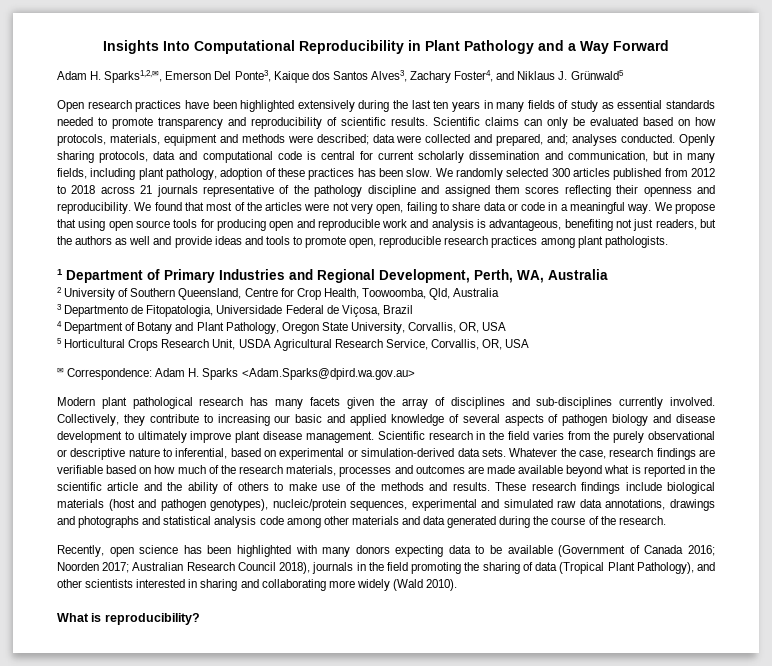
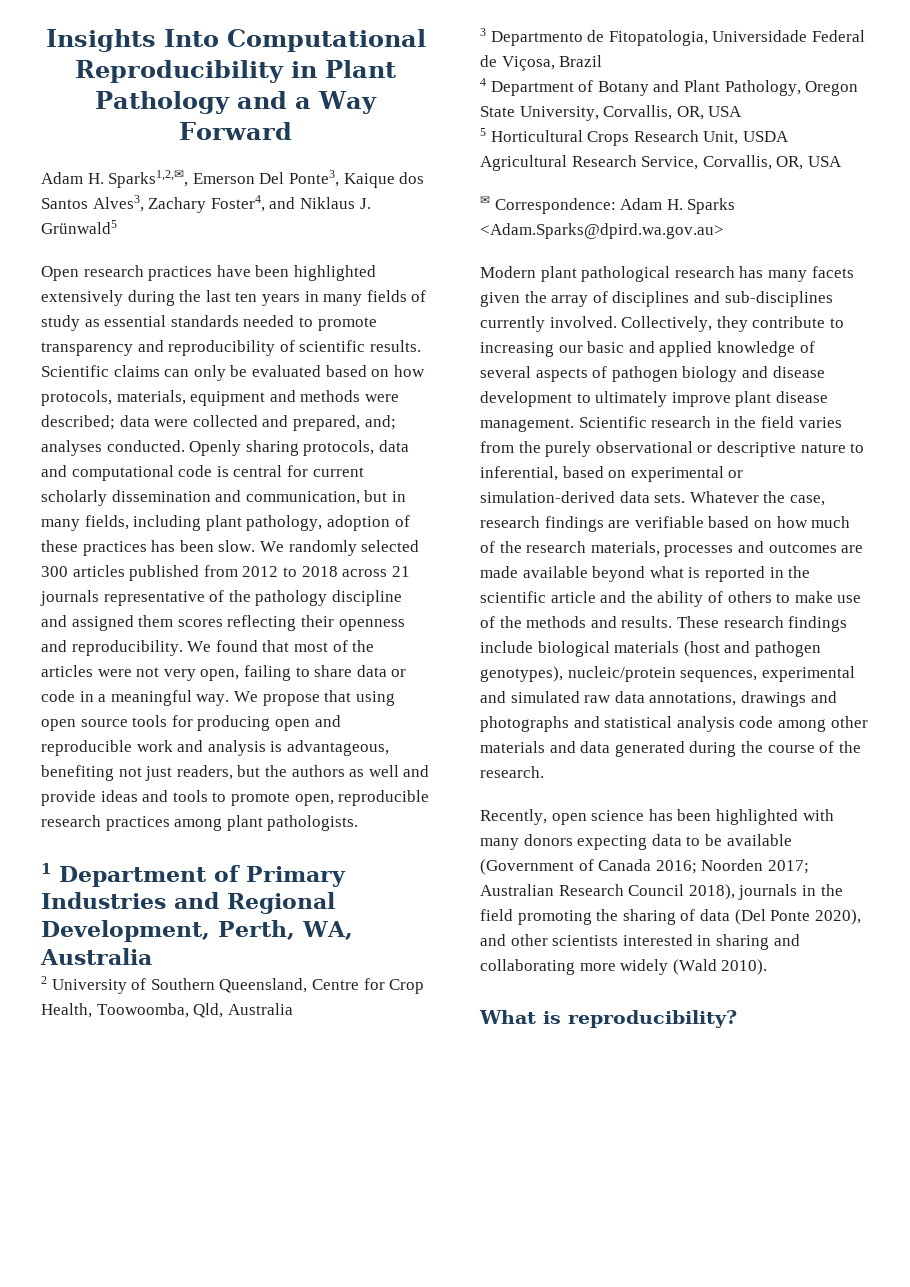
- Recently, open science has been highlighted with many donors expecting data to be available (Government of Canada 2016; Noorden 2017; Australian Research Council 2018), journals in the field promoting the sharing of data (Tropical Plant Pathology), and other scientists interested in sharing and collaborating more widely (Wald 2010).
+ Recently, open science has been highlighted with many donors expecting data to be available (Government of Canada 2016; Noorden 2017; Australian Research Council 2018), journals in the field promoting the sharing of data (Del Ponte 2020), and other scientists interested in sharing and collaborating more widely (Wald 2010).

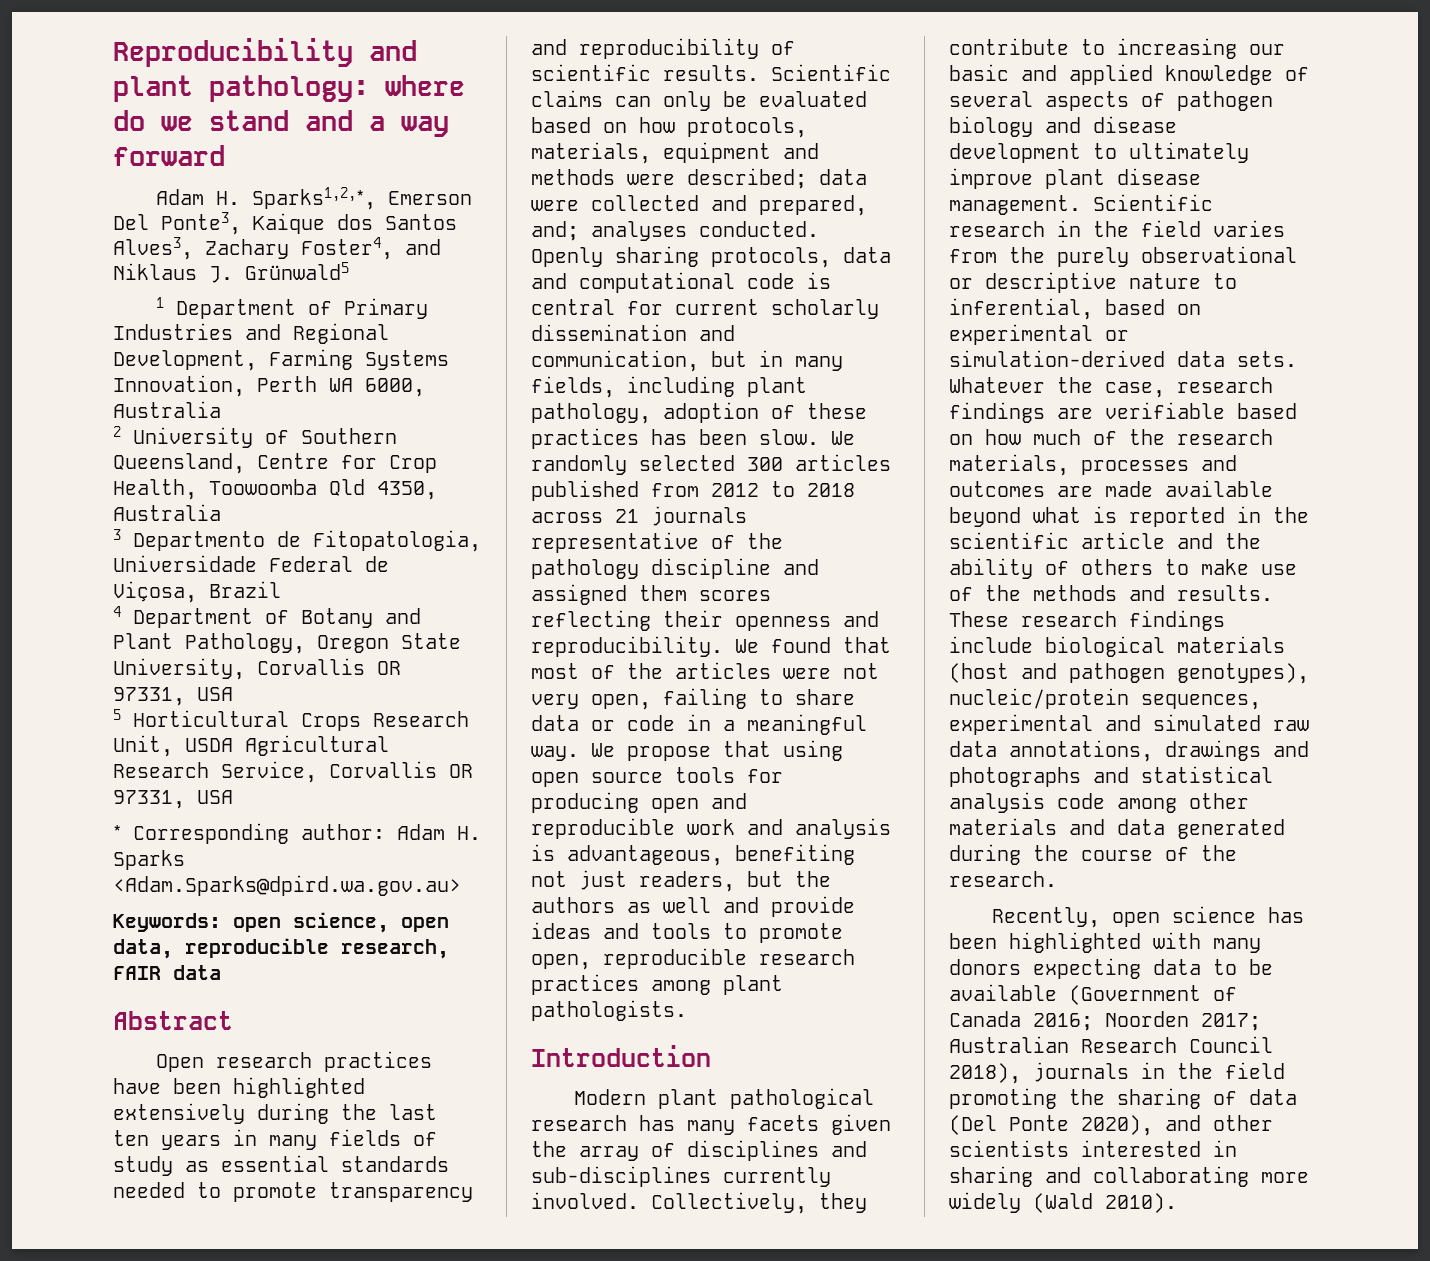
- Insights Into Computational Reproducibility in Plant Pathology and a Way Forward
- Adam H. Sparks1,2,✉, Emerson Del Ponte3, Kaique dos Santos Alves3, Zachary Foster4, and Niklaus J. Grünwald5
+ Reproducibility and plant pathology: where do we stand and a way forward
+ Adam H. Sparks1,2,*, Emerson Del Ponte3, Kaique dos Santos Alves3, Zachary Foster4, and Niklaus J. Grünwald5
+ 1 Department of Primary Industries and Regional Development, Farming Systems Innovation, Perth WA 6000, Australia
+ 2 University of Southern Queensland, Centre for Crop Health, Toowoomba Qld 4350, Australia
+ 3 Departmento de Fitopatologia, Universidade Federal de Viçosa, Brazil
+ 4 Department of Botany and Plant Pathology, Oregon State University, Corvallis OR 97331, USA
+ 5 Horticultural Crops Research Unit, USDA Agricultural Research Service, Corvallis OR 97331, USA
+ * Corresponding author: Adam H. Sparks <Adam.Sparks@dpird.wa.gov.au>
+ Keywords: open science, open data, reproducible research, FAIR data
+ Abstract
- 1 Department of Primary Industries and Regional Development, Perth, WA, Australia
- 2 University of Southern Queensland, Centre for Crop Health, Toowoomba, Qld, Australia
- 3 Departmento de Fitopatologia, Universidade Federal de Viçosa, Brazil
- 4 Department of Botany and Plant Pathology, Oregon State University, Corvallis, OR, USA
- 5 Horticultural Crops Research Unit, USDA Agricultural Research Service, Corvallis, OR, USA
- ✉ Correspondence: Adam H. Sparks <Adam.Sparks@dpird.wa.gov.au>
+ Introduction
- What is reproducibility?

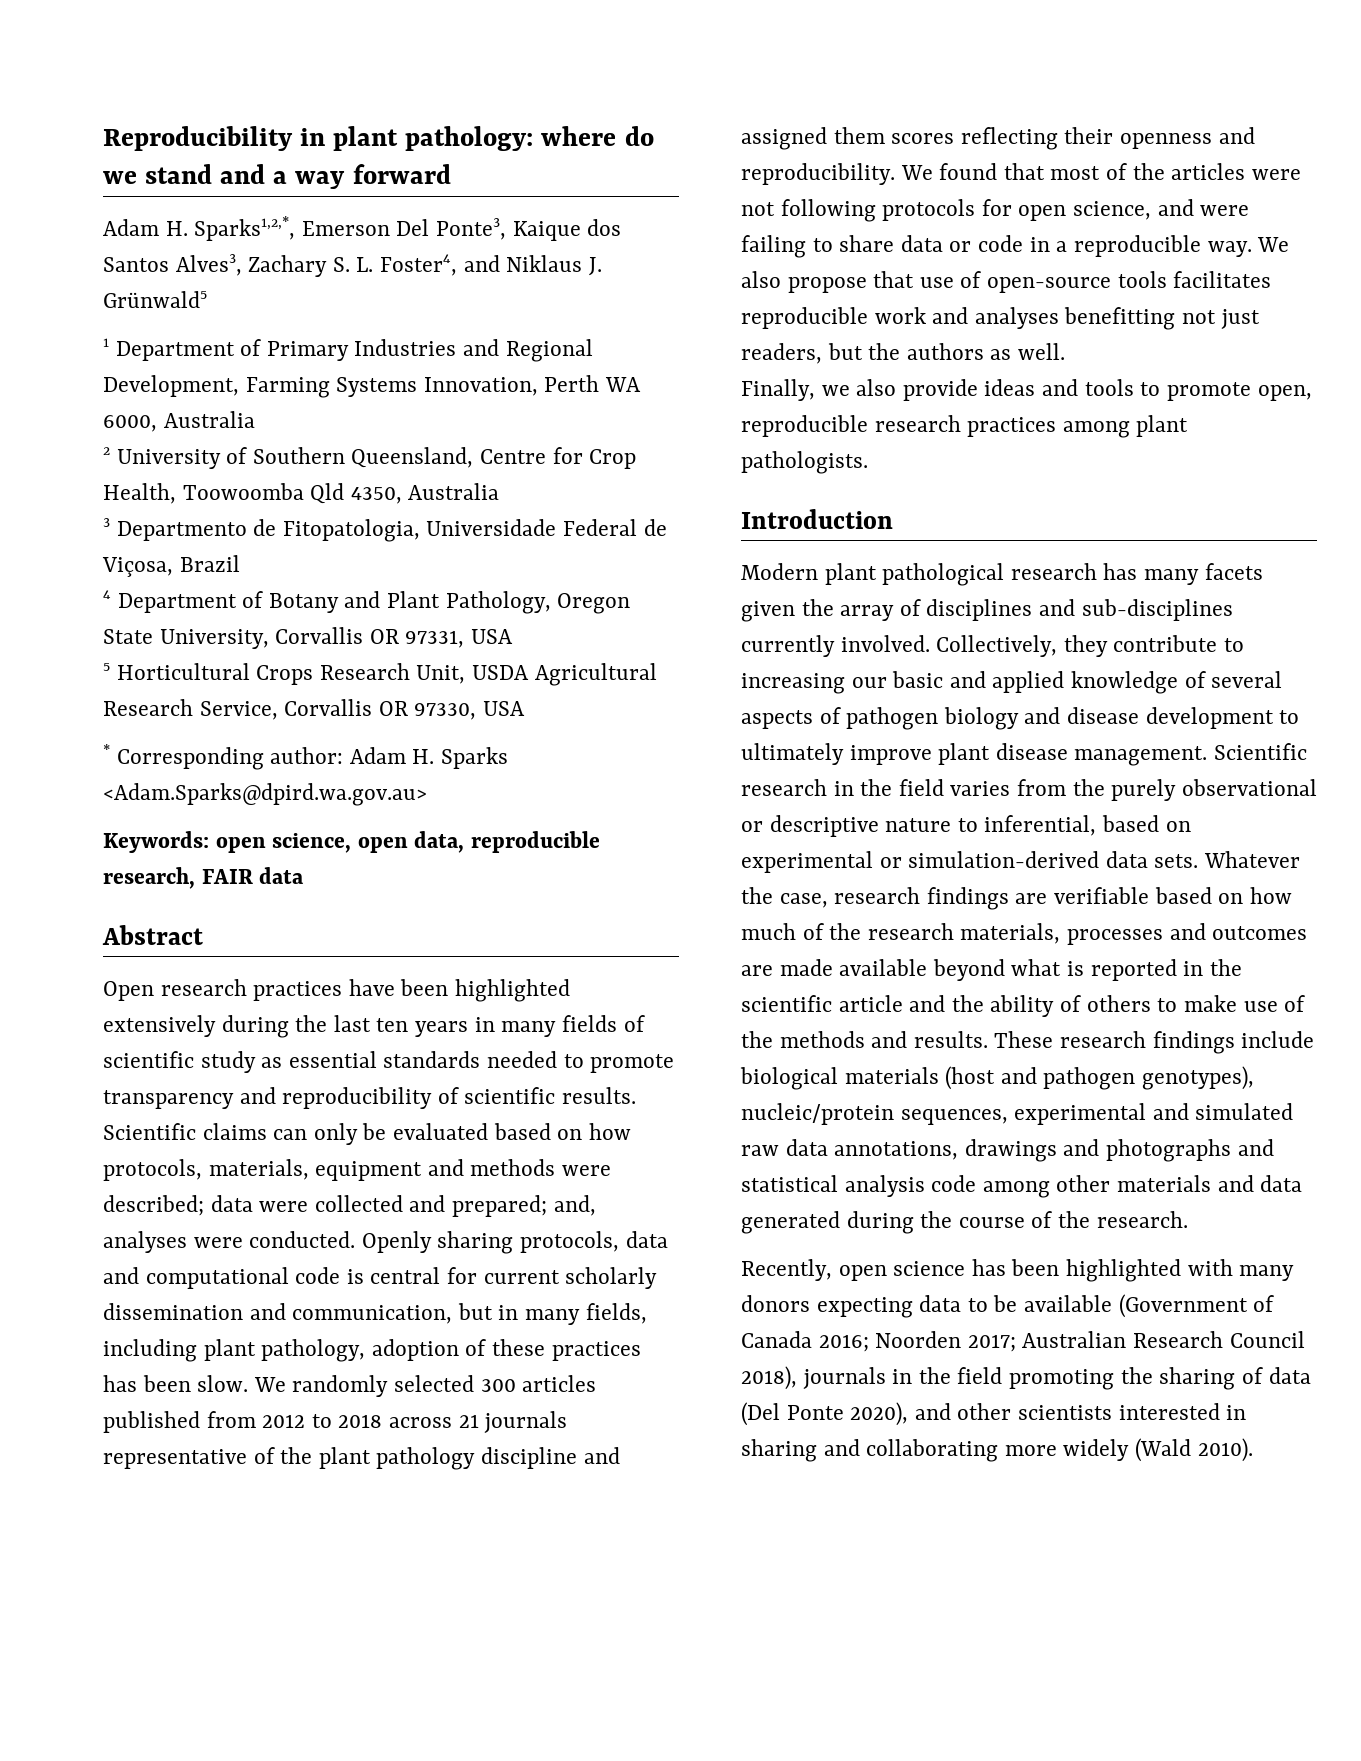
- Reproducibility and plant pathology: where do we stand and a way forward
+ Reproducibility in plant pathology: where do we stand and a way forward
- Adam H. Sparks1,2,*, Emerson Del Ponte3, Kaique dos Santos Alves3, Zachary Foster4, and Niklaus J. Grünwald5
+ Adam H. Sparks1,2,*, Emerson Del Ponte3, Kaique dos Santos Alves3, Zachary S. L. Foster4, and Niklaus J. Grünwald5
- 5 Horticultural Crops Research Unit, USDA Agricultural Research Service, Corvallis OR 97331, USA
+ 5 Horticultural Crops Research Unit, USDA Agricultural Research Service, Corvallis OR 97330, USA
- Open research practices have been highlighted extensively during the last ten years in many fields of study as essential standards needed to promote transparency and reproducibility of scientific results.
+ Open research practices have been highlighted extensively during the last ten years in many fields of scientific study as essential standards needed to promote transparency and reproducibility of scientific results.
- Scientific claims can only be evaluated based on how protocols, materials, equipment and methods were described; data were collected and prepared, and; analyses conducted.
+ Scientific claims can only be evaluated based on how protocols, materials, equipment and methods were described; data were collected and prepared; and, analyses were conducted.
- We randomly selected 300 articles published from 2012 to 2018 across 21 journals representative of the pathology discipline and assigned them scores reflecting their openness and reproducibility.
+ We randomly selected 300 articles published from 2012 to 2018 across 21 journals representative of the plant pathology discipline and assigned them scores reflecting their openness and reproducibility.
- We found that most of the articles were not very open, failing to share data or code in a meaningful way.
+ We found that most of the articles were not following protocols for open science, and were failing to share data or code in a reproducible way.
- We propose that using open source tools for producing open and reproducible work and analysis is advantageous, benefiting not just readers, but the authors as well and provide ideas and tools to promote open, reproducible research practices among plant pathologists.
+ We also propose that use of open-source tools facilitates reproducible work and analyses benefitting not just readers, but the authors as well.
+ Finally, we also provide ideas and tools to promote open, reproducible research practices among plant pathologists.

